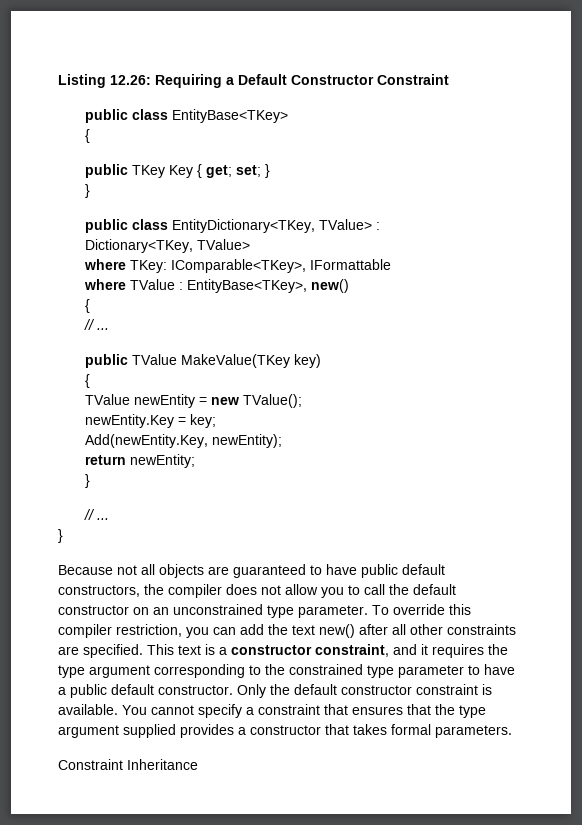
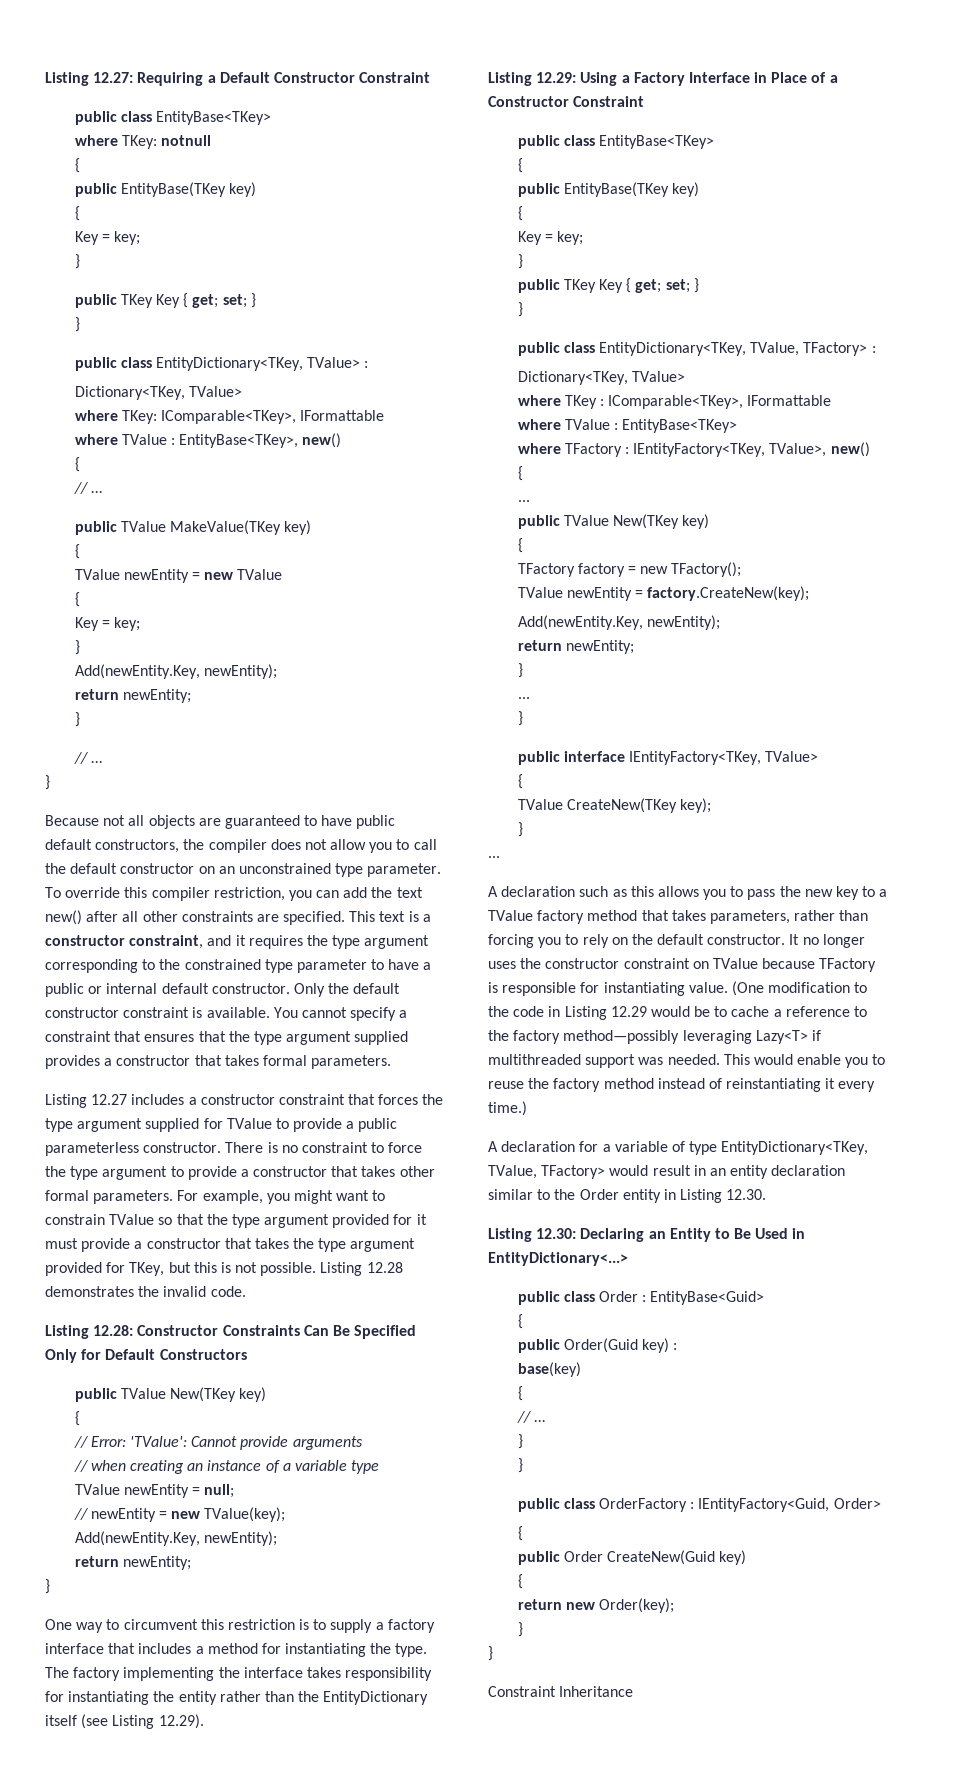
- Listing 12.26: Requiring a Default Constructor Constraint
+ Listing 12.27: Requiring a Default Constructor Constraint
  public class EntityBase<TKey>
+ where TKey: notnull
  {
+ public EntityBase(TKey key)
+ {
+ Key = key;
+ }
- TValue newEntity = new TValue();
- newEntity.Key = key;
+ TValue newEntity = new TValue
+ {
+ Key = key;
+ }
- This text is a constructor constraint, and it requires the type argument corresponding to the constrained type parameter to have a public default constructor.
+ This text is a constructor constraint, and it requires the type argument corresponding to the constrained type parameter to have a public or internal default constructor.
+ Listing 12.27 includes a constructor constraint that forces the type argument supplied for TValue to provide a public parameterless constructor. There is no constraint to force the type argument to provide a constructor that takes other formal parameters. For example, you might want to constrain TValue so that the type argument provided for it must provide a constructor that takes the type argument provided for TKey, but this is not possible. Listing 12.28 demonstrates the invalid code.
+ Listing 12.28: Constructor Constraints Can Be Specified Only for Default Constructors
+ public TValue New(TKey key)
+ {
+ // Error: 'TValue': Cannot provide arguments
+ // when creating an instance of a variable type
+ TValue newEntity = null;
+ // newEntity = new TValue(key);
+ Add(newEntity.Key, newEntity);
+ return newEntity;
+ }
+ One way to circumvent this restriction is to supply a factory interface that includes a method for instantiating the type. The factory implementing the interface takes responsibility for instantiating the entity rather than the EntityDictionary itself (see Listing 12.29).
+ Listing 12.29: Using a Factory Interface in Place of a Constructor Constraint
+ public class EntityBase<TKey>
+ {
+ public EntityBase(TKey key)
+ {
+ Key = key;
+ }
+ public TKey Key { get; set; }
+ }
+ public class EntityDictionary<TKey, TValue, TFactory> :
+ Dictionary<TKey, TValue>
+ where TKey : IComparable<TKey>, IFormattable
+ where TValue : EntityBase<TKey>
+ where TFactory : IEntityFactory<TKey, TValue>, new()
+ {
+ ...
+ public TValue New(TKey key)
+ {
+ TFactory factory = new TFactory();
+ TValue newEntity = factory.CreateNew(key);
+ Add(newEntity.Key, newEntity);
+ return newEntity;
+ }
+ ...
+ }
+ public interface IEntityFactory<TKey, TValue>
+ {
+ TValue CreateNew(TKey key);
+ }
+ ...
+ A declaration such as this allows you to pass the new key to a TValue factory method that takes parameters, rather than forcing you to rely on the default constructor. It no longer uses the constructor constraint on TValue because TFactory is responsible for instantiating value. (One modification to the code in Listing 12.29 would be to cache a reference to the factory method—possibly leveraging Lazy<T> if multithreaded support was needed. This would enable you to reuse the factory method instead of reinstantiating it every time.)
+ A declaration for a variable of type EntityDictionary<TKey, TValue, TFactory> would result in an entity declaration similar to the Order entity in Listing 12.30.
+ Listing 12.30: Declaring an Entity to Be Used in EntityDictionary<...>
+ public class Order : EntityBase<Guid>
+ {
+ public Order(Guid key) :
+ base(key)
+ {
+ // ...
+ }
+ }
+ public class OrderFactory : IEntityFactory<Guid, Order>
+ {
+ public Order CreateNew(Guid key)
+ {
+ return new Order(key);
+ }
+ }

